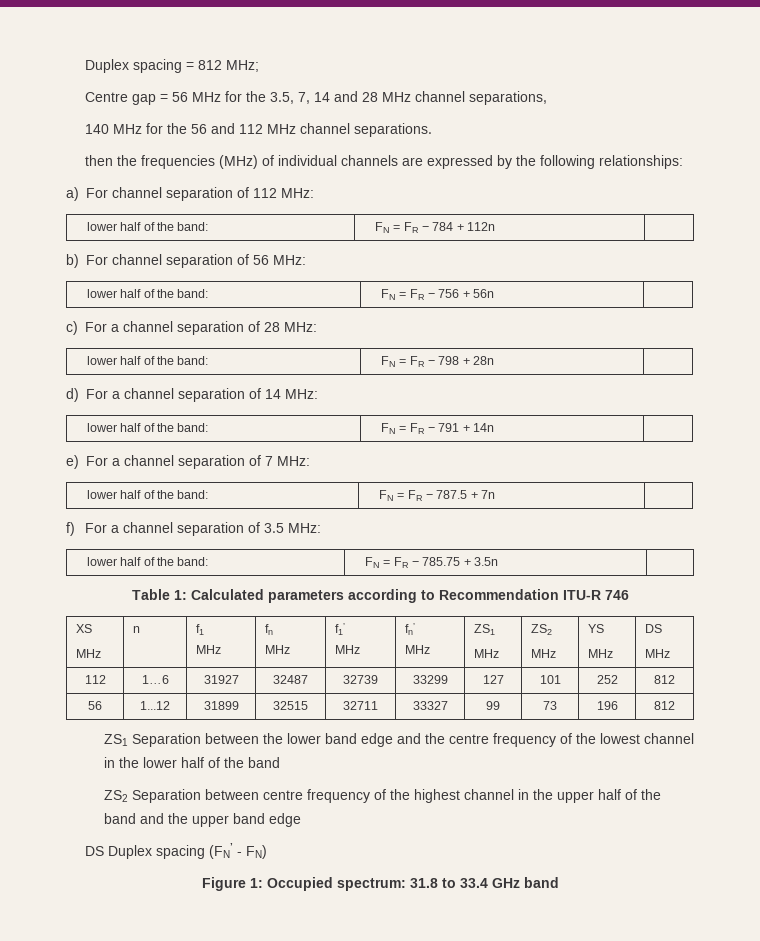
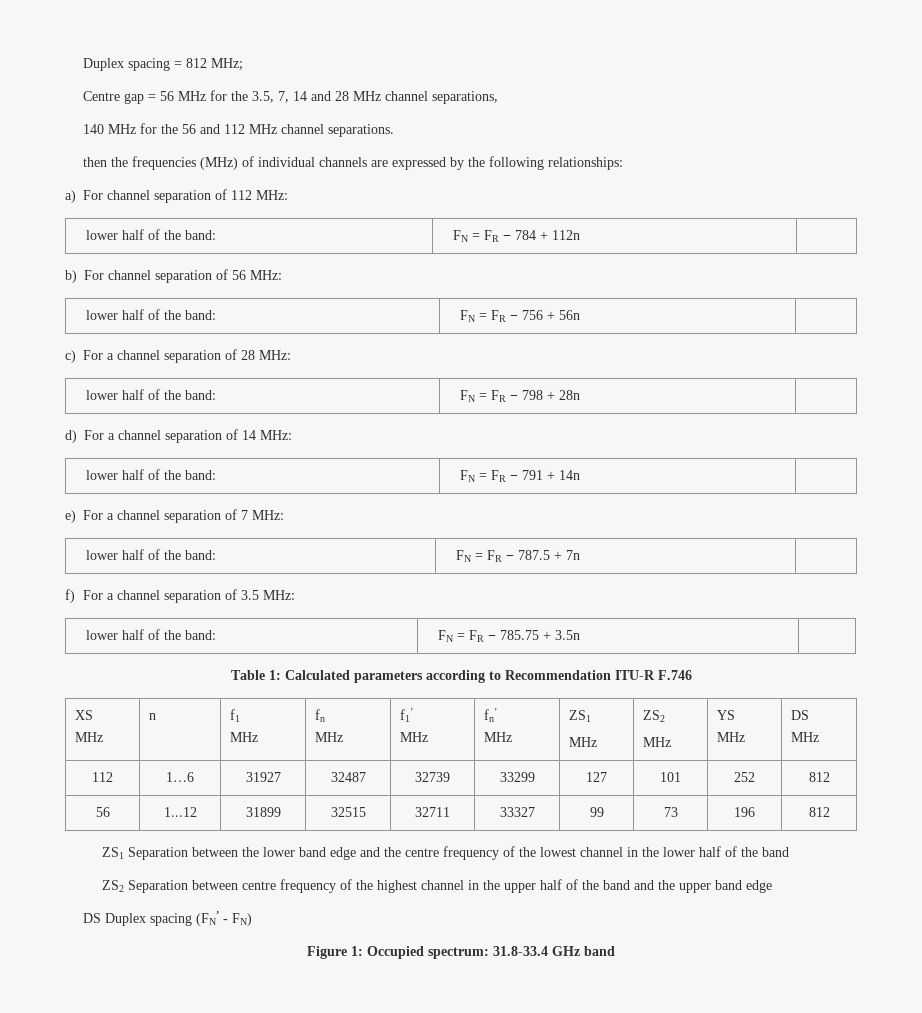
- Table 1: Calculated parameters according to Recommendation ITU-R 746
+ Table 1: Calculated parameters according to Recommendation ITU-R F.746
- Figure 1: Occupied spectrum: 31.8 to 33.4 GHz band
+ Figure 1: Occupied spectrum: 31.8-33.4 GHz band

